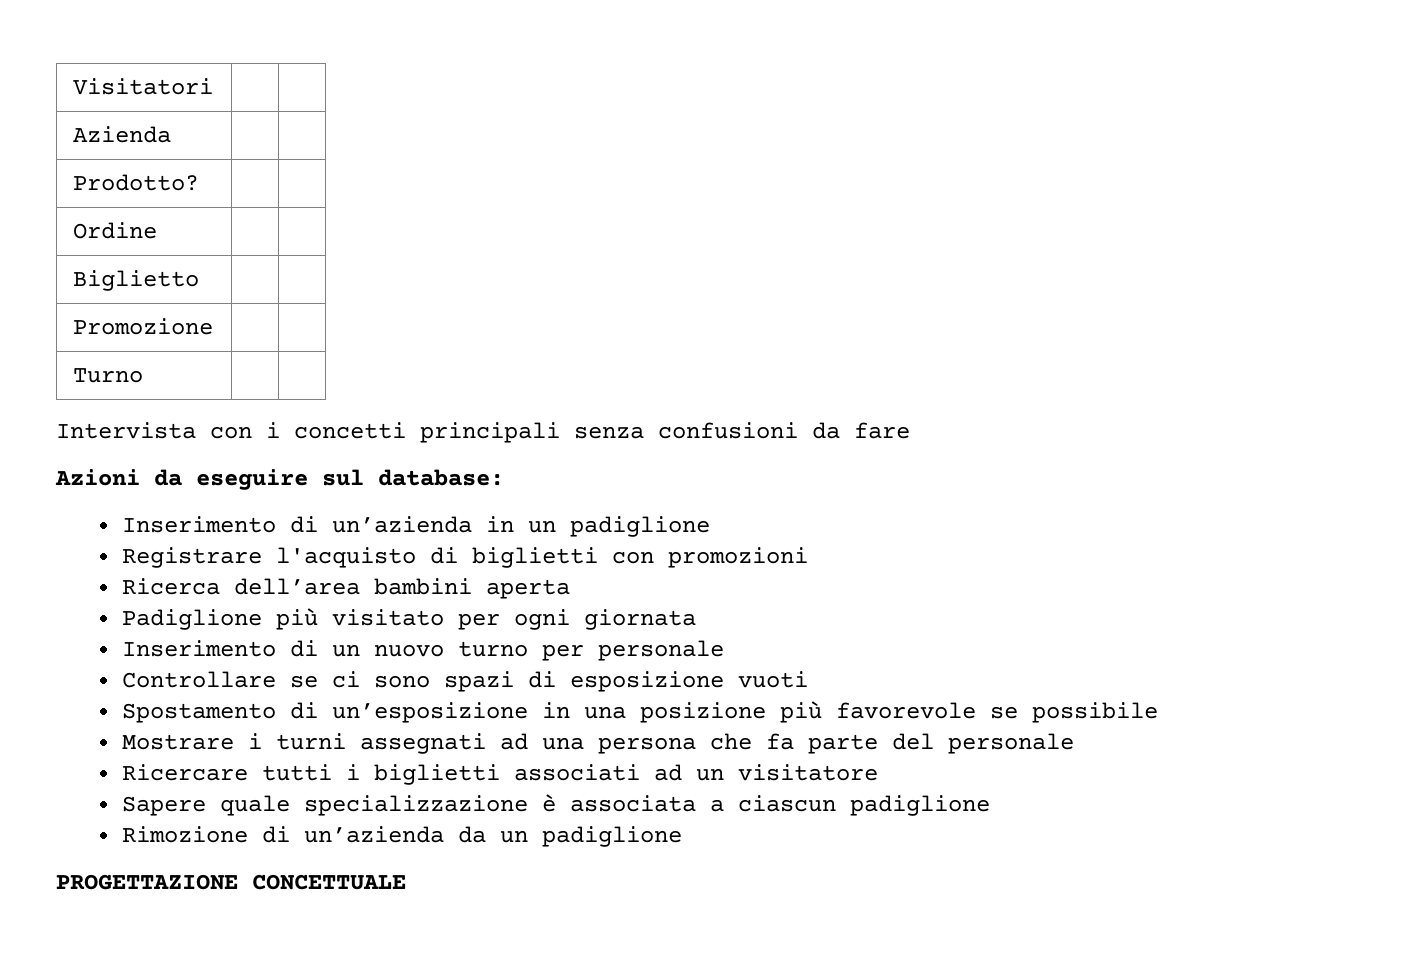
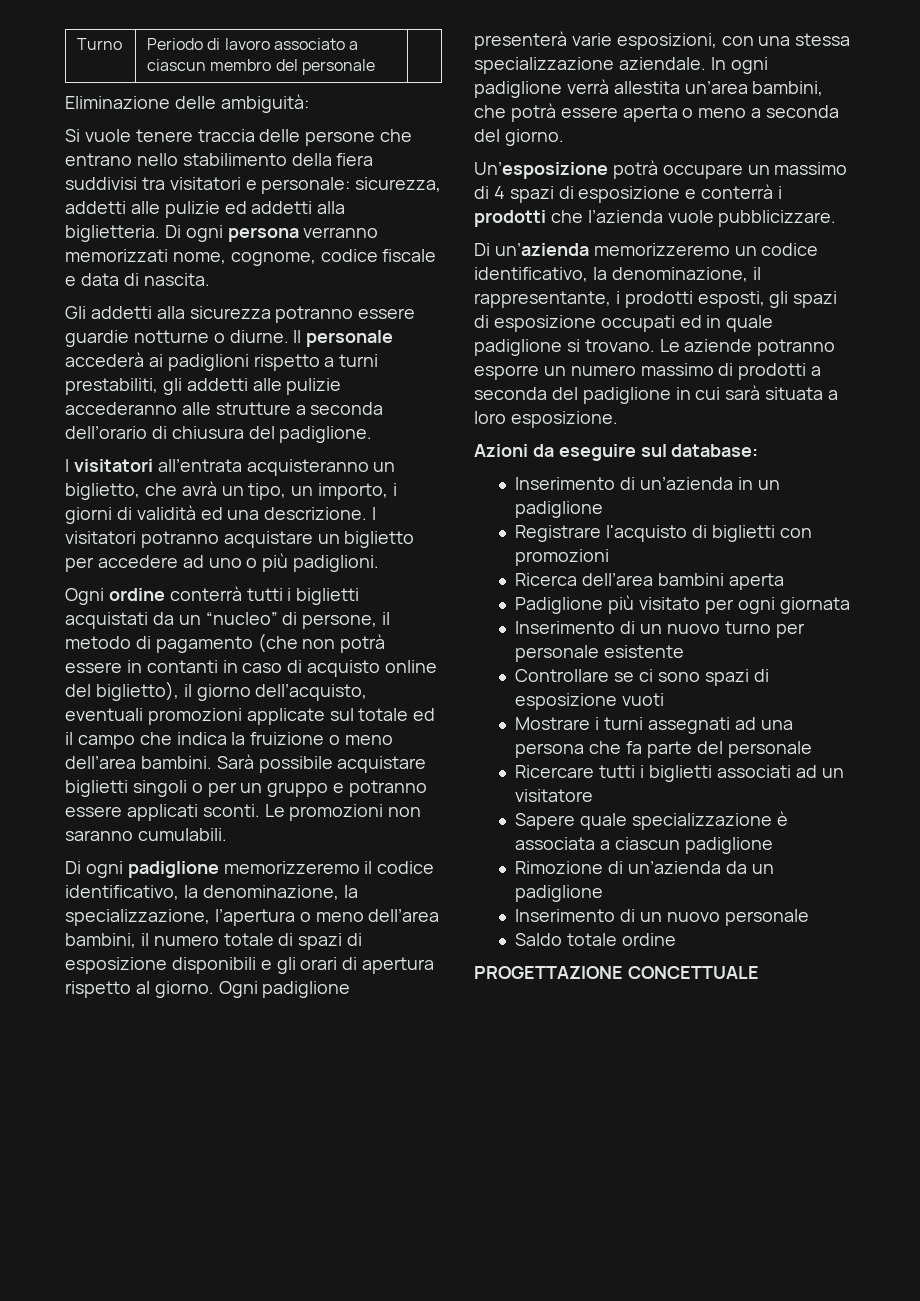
- Visitatori | |
- Azienda | |
- Prodotto? | |
- Ordine | |
- Biglietto | |
- Promozione | |
- Turno | |
- Intervista con i concetti principali senza confusioni da fare
+ Turno | Periodo di lavoro associato a ciascun membro del personale |
+ Eliminazione delle ambiguità:
+ Si vuole tenere traccia delle persone che entrano nello stabilimento della fiera suddivisi tra visitatori e personale: sicurezza, addetti alle pulizie ed addetti alla biglietteria. Di ogni persona verranno memorizzati nome, cognome, codice fiscale e data di nascita.
+ Gli addetti alla sicurezza potranno essere guardie notturne o diurne. Il personale accederà ai padiglioni rispetto a turni prestabiliti, gli addetti alle pulizie accederanno alle strutture a seconda dell’orario di chiusura del padiglione.
+ I visitatori all’entrata acquisteranno un biglietto, che avrà un tipo, un importo, i giorni di validità ed una descrizione. I visitatori potranno acquistare un biglietto per accedere ad uno o più padiglioni.
+ Ogni ordine conterrà tutti i biglietti acquistati da un “nucleo” di persone, il metodo di pagamento (che non potrà essere in contanti in caso di acquisto online del biglietto), il giorno dell’acquisto, eventuali promozioni applicate sul totale ed il campo che indica la fruizione o meno dell’area bambini. Sarà possibile acquistare biglietti singoli o per un gruppo e potranno essere applicati sconti. Le promozioni non saranno cumulabili.
+ Di ogni padiglione memorizzeremo il codice identificativo, la denominazione, la specializzazione, l’apertura o meno dell’area bambini, il numero totale di spazi di esposizione disponibili e gli orari di apertura rispetto al giorno. Ogni padiglione presenterà varie esposizioni, con una stessa specializzazione aziendale. In ogni padiglione verrà allestita un’area bambini, che potrà essere aperta o meno a seconda del giorno.
+ Un’esposizione potrà occupare un massimo di 4 spazi di esposizione e conterrà i prodotti che l’azienda vuole pubblicizzare.
+ Di un’azienda memorizzeremo un codice identificativo, la denominazione, il rappresentante, i prodotti esposti, gli spazi di esposizione occupati ed in quale padiglione si trovano. Le aziende potranno esporre un numero massimo di prodotti a seconda del padiglione in cui sarà situata a loro esposizione.
- Inserimento di un nuovo turno per personale
+ Inserimento di un nuovo turno per personale esistente
- Spostamento di un’esposizione in una posizione più favorevole se possibile
+ Inserimento di un nuovo personale
+ Saldo totale ordine

